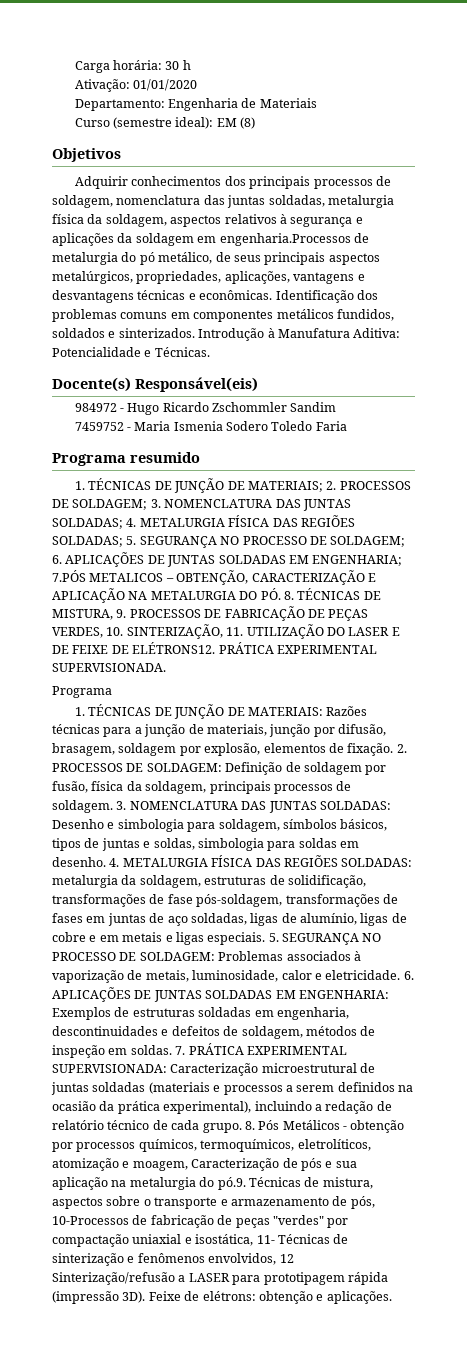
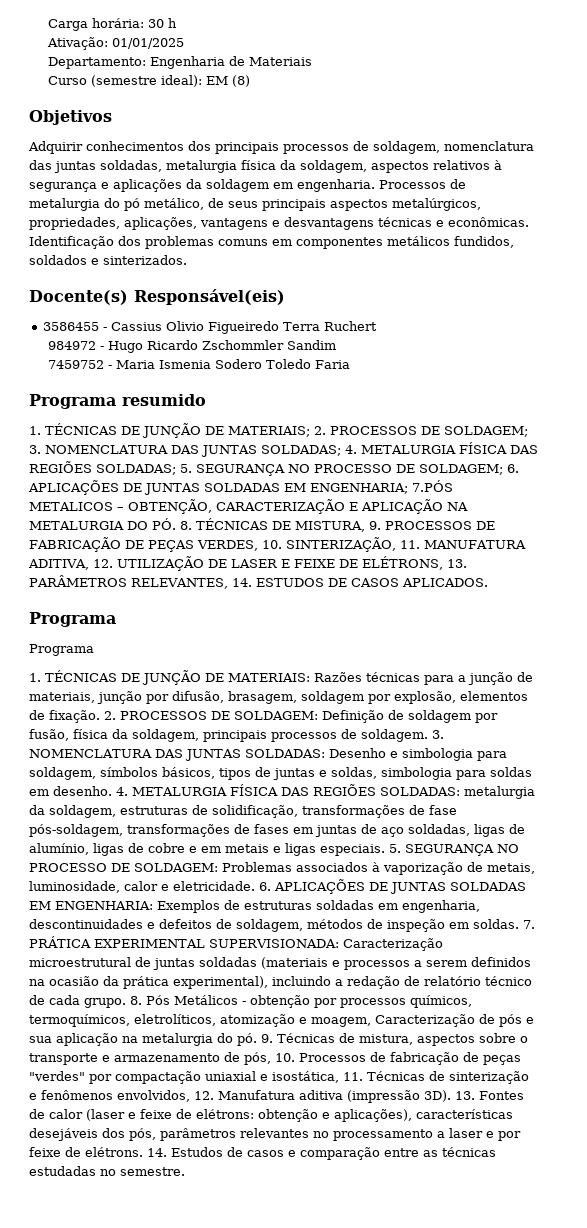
- Ativação: 01/01/2020
+ Ativação: 01/01/2025
- Adquirir conhecimentos dos principais processos de soldagem, nomenclatura das juntas soldadas, metalurgia física da soldagem, aspectos relativos à segurança e aplicações da soldagem em engenharia.Processos de metalurgia do pó metálico, de seus principais aspectos metalúrgicos, propriedades, aplicações, vantagens e desvantagens técnicas e econômicas.
+ Adquirir conhecimentos dos principais processos de soldagem, nomenclatura das juntas soldadas, metalurgia física da soldagem, aspectos relativos à segurança e aplicações da soldagem em engenharia. Processos de metalurgia do pó metálico, de seus principais aspectos metalúrgicos, propriedades, aplicações, vantagens e desvantagens técnicas e econômicas.
- Identificação dos problemas comuns em componentes metálicos fundidos, soldados e sinterizados. Introdução à Manufatura Aditiva: Potencialidade e Técnicas.
+ Identificação dos problemas comuns em componentes metálicos fundidos, soldados e sinterizados.
  Docente(s) Responsável(eis)
+ 3586455 - Cassius Olivio Figueiredo Terra Ruchert
- 7.PÓS METALICOS – OBTENÇÃO, CARACTERIZAÇÃO E APLICAÇÃO NA METALURGIA DO PÓ. 8. TÉCNICAS DE MISTURA, 9. PROCESSOS DE FABRICAÇÃO DE PEÇAS VERDES, 10. SINTERIZAÇÃO, 11. UTILIZAÇÃO DO LASER E DE FEIXE DE ELÉTRONS12. PRÁTICA EXPERIMENTAL SUPERVISIONADA.
+ 7.PÓS METALICOS – OBTENÇÃO, CARACTERIZAÇÃO E APLICAÇÃO NA METALURGIA DO PÓ. 8. TÉCNICAS DE MISTURA, 9. PROCESSOS DE FABRICAÇÃO DE PEÇAS VERDES, 10. SINTERIZAÇÃO, 11. MANUFATURA ADITIVA, 12. UTILIZAÇÃO DE LASER E FEIXE DE ELÉTRONS, 13. PARÂMETROS RELEVANTES, 14. ESTUDOS DE CASOS APLICADOS.
+ Programa
- 8. Pós Metálicos - obtenção por processos químicos, termoquímicos, eletrolíticos, atomização e moagem, Caracterização de pós e sua aplicação na metalurgia do pó.9. Técnicas de mistura, aspectos sobre o transporte e armazenamento de pós, 10-Processos de fabricação de peças "verdes" por compactação uniaxial e isostática, 11- Técnicas de sinterização e fenômenos envolvidos, 12 Sinterização/refusão a LASER para prototipagem rápida (impressão 3D). Feixe de elétrons: obtenção e aplicações.
+ 8. Pós Metálicos - obtenção por processos químicos, termoquímicos, eletrolíticos, atomização e moagem, Caracterização de pós e sua aplicação na metalurgia do pó. 9. Técnicas de mistura, aspectos sobre o transporte e armazenamento de pós, 10. Processos de fabricação de peças "verdes" por compactação uniaxial e isostática, 11. Técnicas de sinterização e fenômenos envolvidos, 12. Manufatura aditiva (impressão 3D). 13. Fontes de calor (laser e feixe de elétrons: obtenção e aplicações), características desejáveis dos pós, parâmetros relevantes no processamento a laser e por feixe de elétrons. 14. Estudos de casos e comparação entre as técnicas estudadas no semestre.

